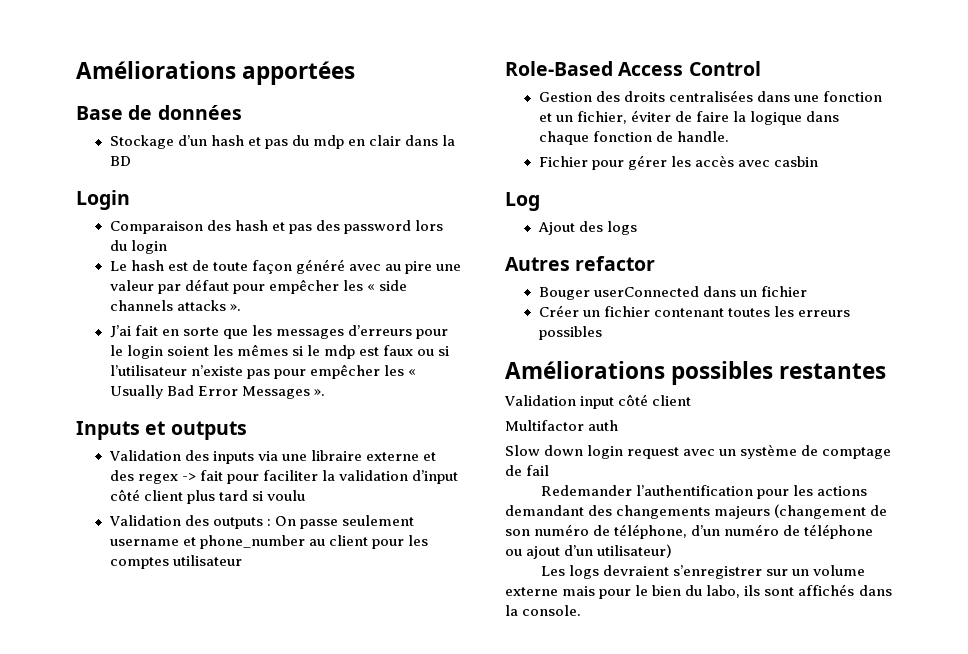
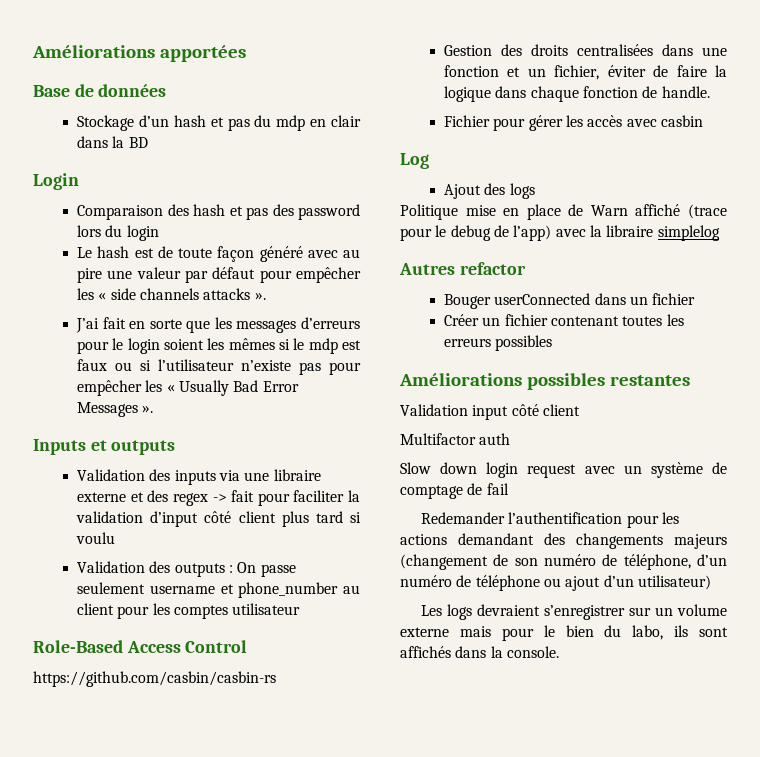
+ https://github.com/casbin/casbin-rs
+ Politique mise en place de Warn affiché (trace pour le debug de l’app) avec la libraire simplelog

